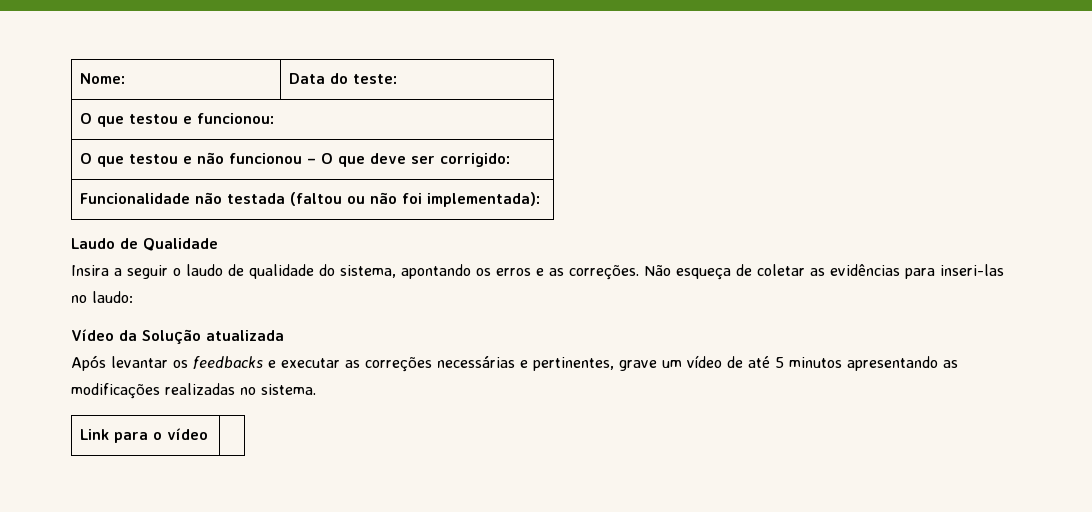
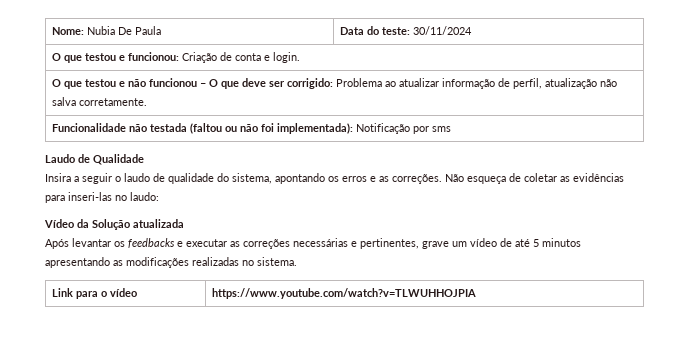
- Nome: | Data do teste:
+ Nome: Nubia De Paula | Data do teste: 30/11/2024
- O que testou e funcionou:
+ O que testou e funcionou: Criação de conta e login.
- O que testou e não funcionou – O que deve ser corrigido:
+ O que testou e não funcionou – O que deve ser corrigido: Problema ao atualizar informação de perfil, atualização não salva corretamente.
- Funcionalidade não testada (faltou ou não foi implementada):
+ Funcionalidade não testada (faltou ou não foi implementada): Notificação por sms
- Link para o vídeo |
+ Link para o vídeo | https://www.youtube.com/watch?v=TLWUHHOJPIA

